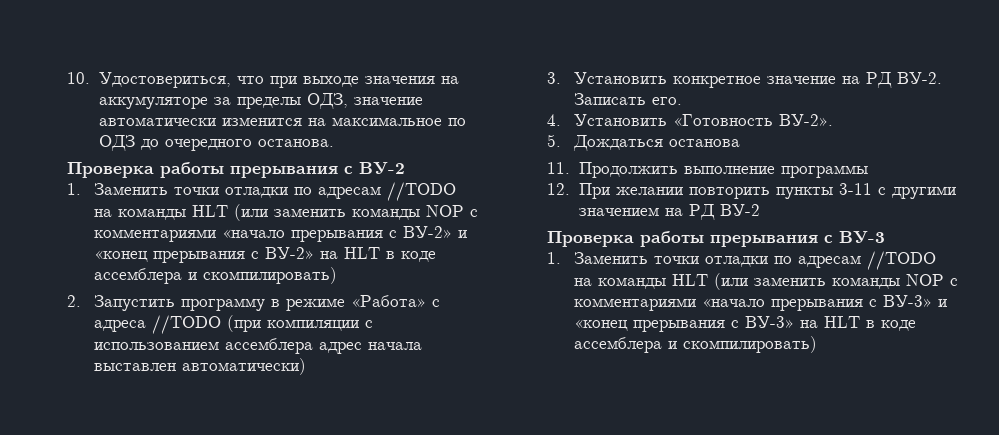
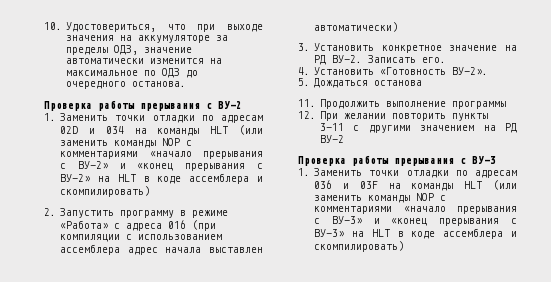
- 1. Заменить точки отладки по адресам //TODO на команды HLT (или заменить команды NOP с комментариями «начало прерывания с ВУ-2» и «конец прерывания с ВУ-2» на HLT в коде ассемблера и скомпилировать)
+ 1. Заменить точки отладки по адресам 02D и 034 на команды HLT (или заменить команды NOP с комментариями «начало прерывания с ВУ-2» и «конец прерывания с ВУ-2» на HLT в коде ассемблера и скомпилировать)
- 2. Запустить программу в режиме «Работа» с адреса //TODO (при компиляции с использованием ассемблера адрес начала выставлен автоматически)
+ 2. Запустить программу в режиме «Работа» с адреса 016 (при компиляции с использованием ассемблера адрес начала выставлен автоматически)
- 1. Заменить точки отладки по адресам //TODO на команды HLT (или заменить команды NOP с комментариями «начало прерывания с ВУ-3» и «конец прерывания с ВУ-3» на HLT в коде ассемблера и скомпилировать)
+ 1. Заменить точки отладки по адресам 036 и 03F на команды HLT (или заменить команды NOP с комментариями «начало прерывания с ВУ-3» и «конец прерывания с ВУ-3» на HLT в коде ассемблера и скомпилировать)

